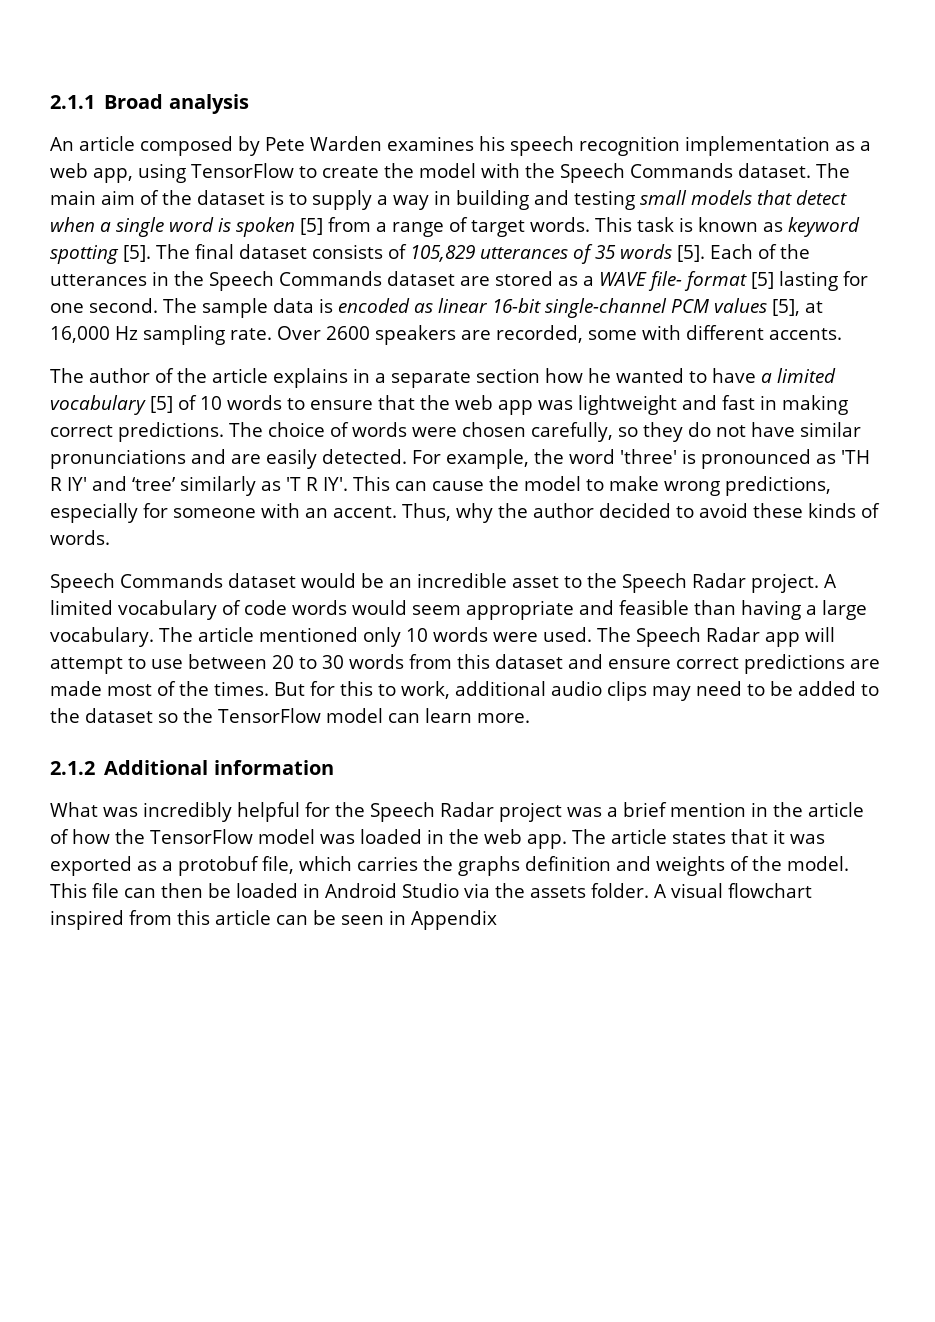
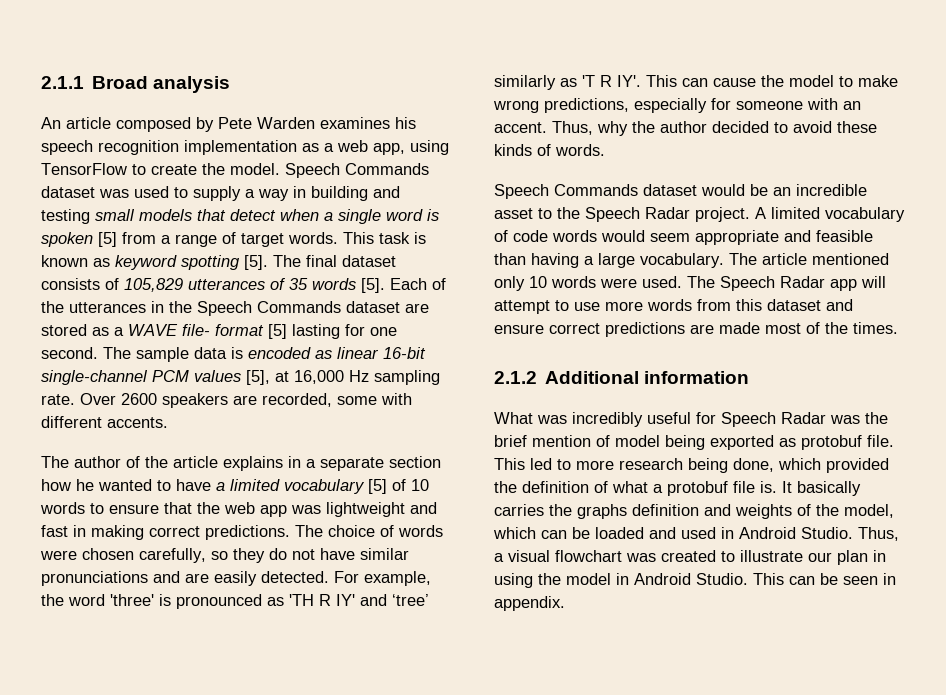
- An article composed by Pete Warden examines his speech recognition implementation as a web app, using TensorFlow to create the model with the Speech Commands dataset. The main aim of the dataset is to supply a way in building and testing small models that detect when a single word is spoken [5] from a range of target words.
+ An article composed by Pete Warden examines his speech recognition implementation as a web app, using TensorFlow to create the model. Speech Commands dataset was used to supply a way in building and testing small models that detect when a single word is spoken [5] from a range of target words.
- The Speech Radar app will attempt to use between 20 to 30 words from this dataset and ensure correct predictions are made most of the times. But for this to work, additional audio clips may need to be added to the dataset so the TensorFlow model can learn more.
+ The Speech Radar app will attempt to use more words from this dataset and ensure correct predictions are made most of the times.
- What was incredibly helpful for the Speech Radar project was a brief mention in the article of how the TensorFlow model was loaded in the web app. The article states that it was exported as a protobuf file, which carries the graphs definition and weights of the model. This file can then be loaded in Android Studio via the assets folder. A visual flowchart inspired from this article can be seen in Appendix
+ What was incredibly useful for Speech Radar was the brief mention of model being exported as protobuf file. This led to more research being done, which provided the definition of what a protobuf file is. It basically carries the graphs definition and weights of the model, which can be loaded and used in Android Studio. Thus, a visual flowchart was created to illustrate our plan in using the model in Android Studio. This can be seen in appendix.

